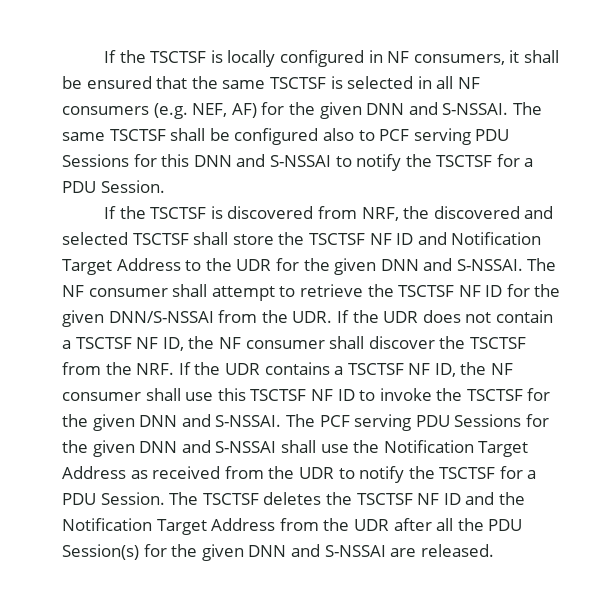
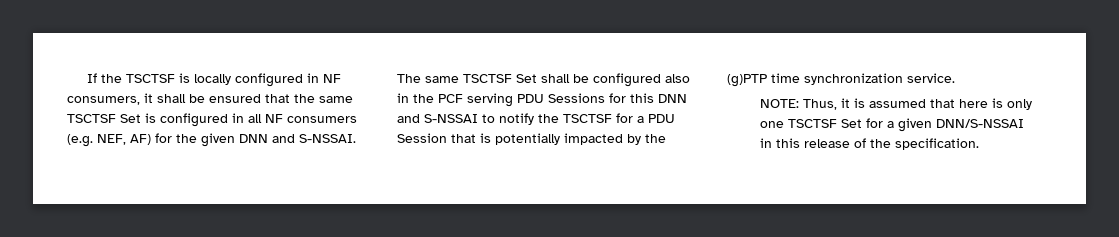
- If the TSCTSF is locally configured in NF consumers, it shall be ensured that the same TSCTSF is selected in all NF consumers (e.g. NEF, AF) for the given DNN and S-NSSAI.
+ If the TSCTSF is locally configured in NF consumers, it shall be ensured that the same TSCTSF Set is configured in all NF consumers (e.g. NEF, AF) for the given DNN and S-NSSAI.
- The same TSCTSF shall be configured also to PCF serving PDU Sessions for this DNN and S-NSSAI to notify the TSCTSF for a PDU Session.
- If the TSCTSF is discovered from NRF, the discovered and selected TSCTSF shall store the TSCTSF NF ID and Notification Target Address to the UDR for the given DNN and S-NSSAI. The NF consumer shall attempt to retrieve the TSCTSF NF ID for the given DNN/S-NSSAI from the UDR. If the UDR does not contain a TSCTSF NF ID, the NF consumer shall discover the TSCTSF from the NRF. If the UDR contains a TSCTSF NF ID, the NF consumer shall use this TSCTSF NF ID to invoke the TSCTSF for the given DNN and S-NSSAI. The PCF serving PDU Sessions for the given DNN and S-NSSAI shall use the Notification Target Address as received from the UDR to notify the TSCTSF for a PDU Session. The TSCTSF deletes the TSCTSF NF ID and the Notification Target Address from the UDR after all the PDU Session(s) for the given DNN and S-NSSAI are released.
+ The same TSCTSF Set shall be configured also in the PCF serving PDU Sessions for this DNN and S-NSSAI to notify the TSCTSF for a PDU Session that is potentially impacted by the (g)PTP time synchronization service.
+ NOTE: Thus, it is assumed that here is only one TSCTSF Set for a given DNN/S-NSSAI in this release of the specification.

